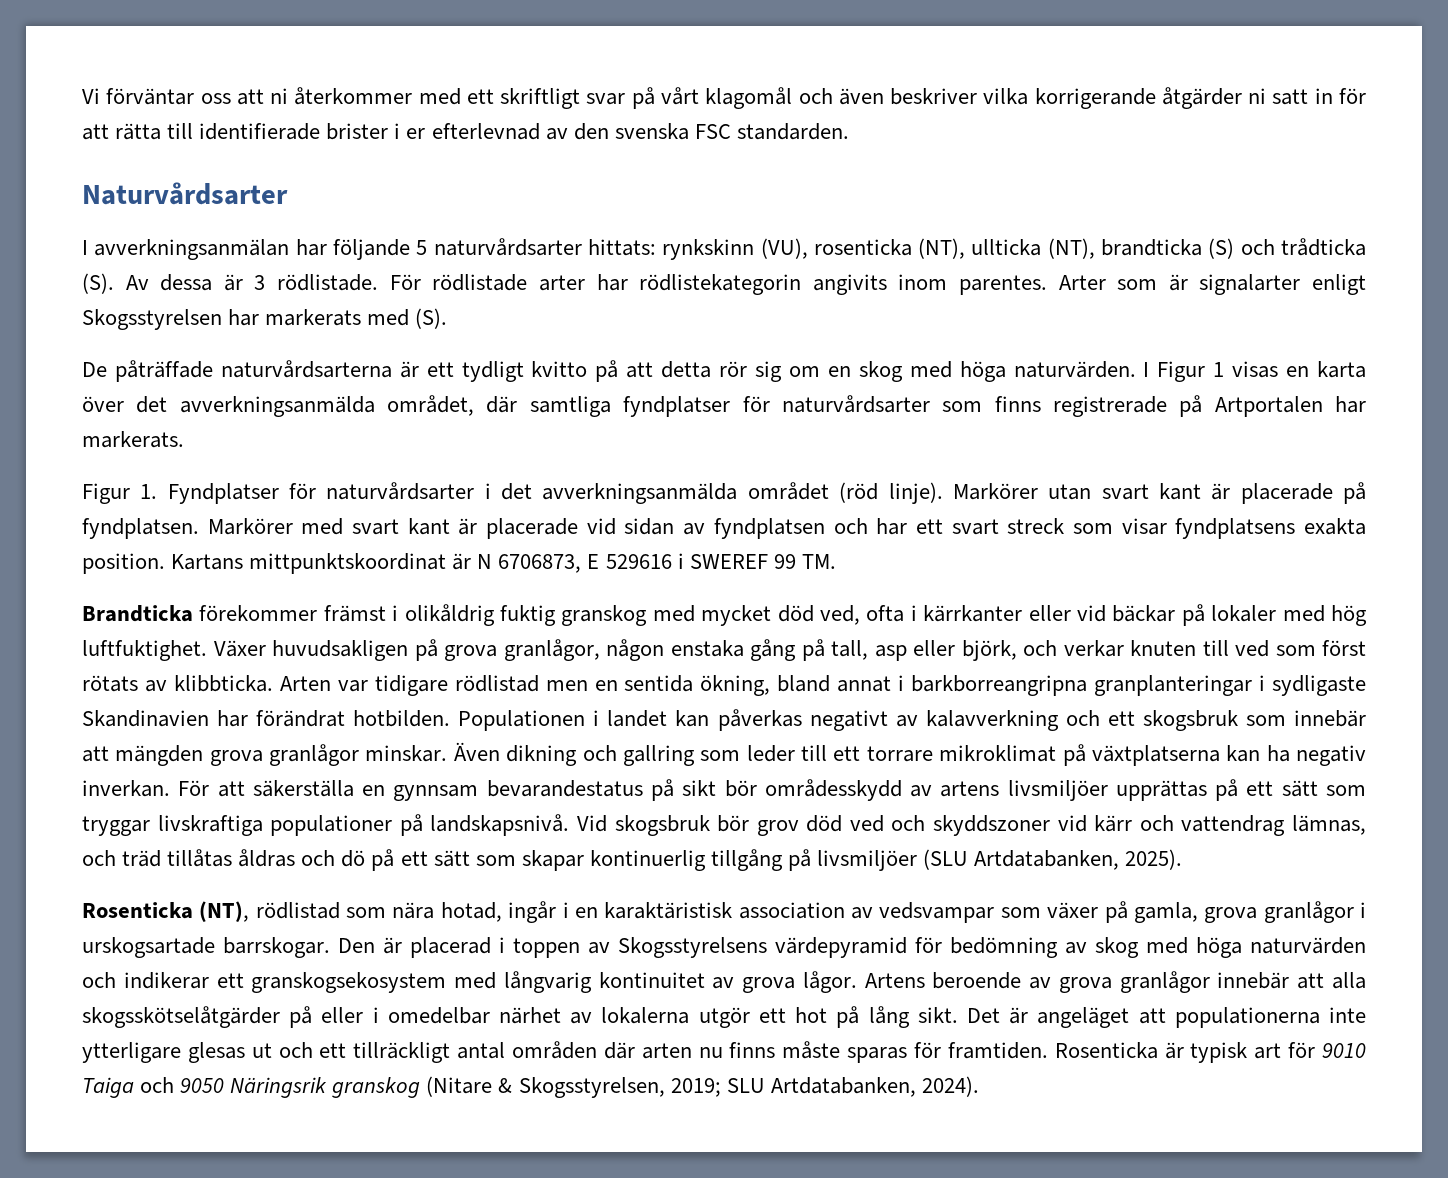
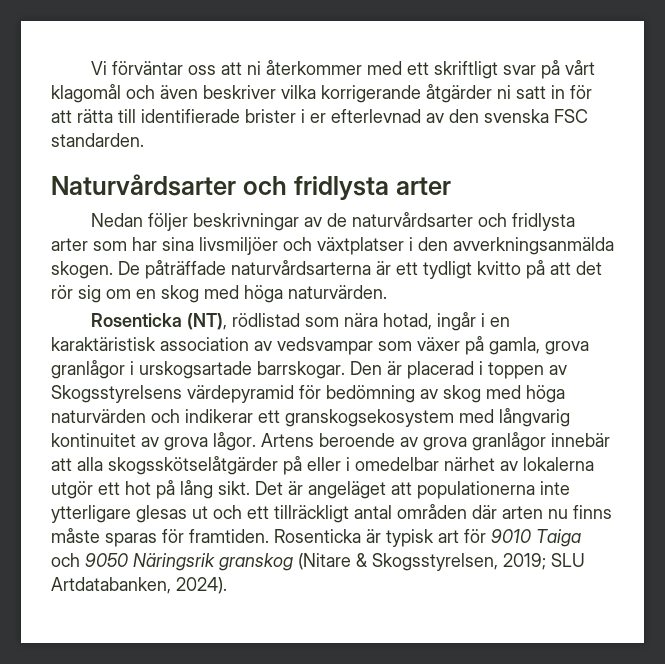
- Naturvårdsarter
- I avverkningsanmälan har följande 5 naturvårdsarter hittats: rynkskinn (VU), rosenticka (NT), ullticka (NT), brandticka (S) och trådticka (S). Av dessa är 3 rödlistade. För rödlistade arter har rödlistekategorin angivits inom parentes. Arter som är signalarter enligt Skogsstyrelsen har markerats med (S).
- De påträffade naturvårdsarterna är ett tydligt kvitto på att detta rör sig om en skog med höga naturvärden. I Figur 1 visas en karta över det avverkningsanmälda området, där samtliga fyndplatser för naturvårdsarter som finns registrerade på Artportalen har markerats.
- Figur 1. Fyndplatser för naturvårdsarter i det avverkningsanmälda området (röd linje). Markörer utan svart kant är placerade på fyndplatsen. Markörer med svart kant är placerade vid sidan av fyndplatsen och har ett svart streck som visar fyndplatsens exakta position. Kartans mittpunktskoordinat är N 6706873, E 529616 i SWEREF 99 TM.
- Brandticka förekommer främst i olikåldrig fuktig granskog med mycket död ved, ofta i kärrkanter eller vid bäckar på lokaler med hög luftfuktighet. Växer huvudsakligen på grova granlågor, någon enstaka gång på tall, asp eller björk, och verkar knuten till ved som först rötats av klibbticka. Arten var tidigare rödlistad men en sentida ökning, bland annat i barkborreangripna granplanteringar i sydligaste Skandinavien har förändrat hotbilden. Populationen i landet kan påverkas negativt av kalavverkning och ett skogsbruk som innebär att mängden grova granlågor minskar. Även dikning och gallring som leder till ett torrare mikroklimat på växtplatserna kan ha negativ inverkan. För att säkerställa en gynnsam bevarandestatus på sikt bör områdesskydd av artens livsmiljöer upprättas på ett sätt som tryggar livskraftiga populationer på landskapsnivå. Vid skogsbruk bör grov död ved och skyddszoner vid kärr och vattendrag lämnas, och träd tillåtas åldras och dö på ett sätt som skapar kontinuerlig tillgång på livsmiljöer (SLU Artdatabanken, 2025).
+ Naturvårdsarter och fridlysta arter
+ Nedan följer beskrivningar av de naturvårdsarter och fridlysta arter som har sina livsmiljöer och växtplatser i den avverkningsanmälda skogen. De påträffade naturvårdsarterna är ett tydligt kvitto på att det rör sig om en skog med höga naturvärden.

